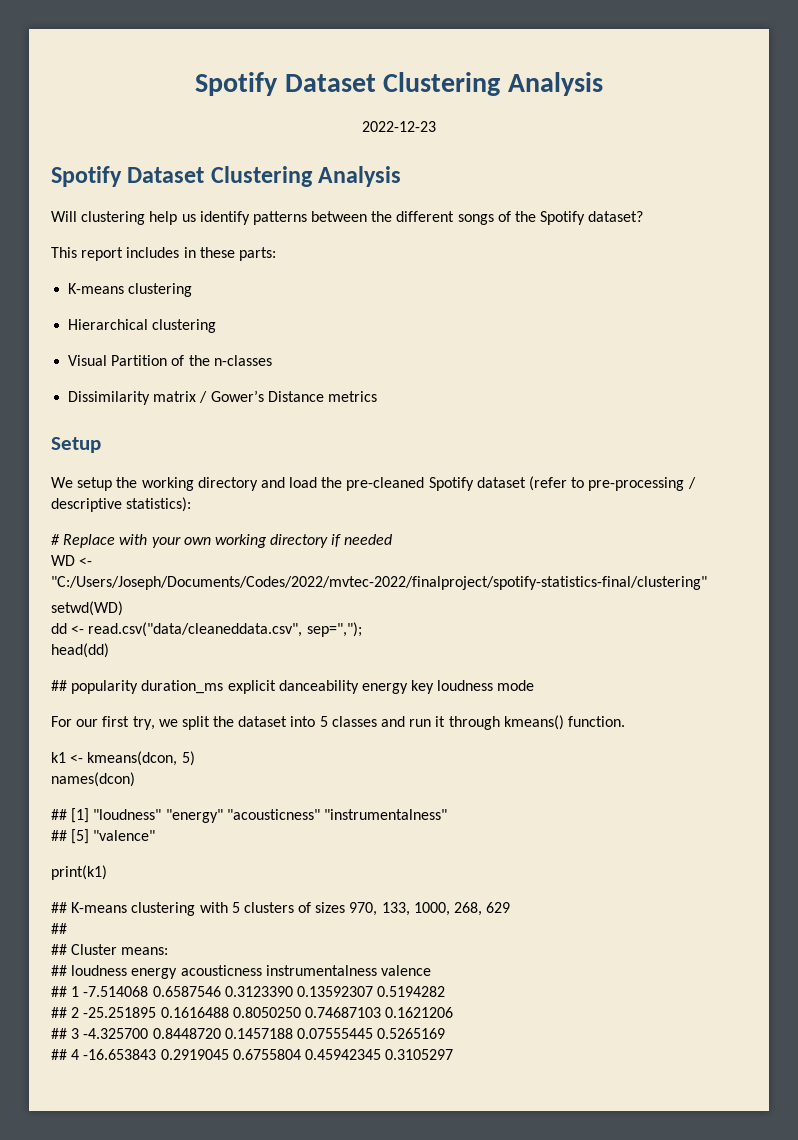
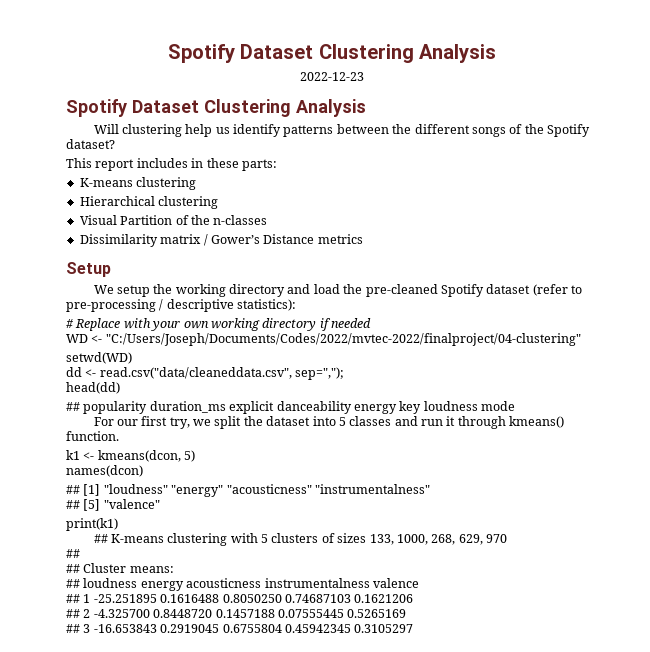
- WD <- "C:/Users/Joseph/Documents/Codes/2022/mvtec-2022/finalproject/spotify-statistics-final/clustering"
+ WD <- "C:/Users/Joseph/Documents/Codes/2022/mvtec-2022/finalproject/04-clustering"
- ## K-means clustering with 5 clusters of sizes 970, 133, 1000, 268, 629
+ ## K-means clustering with 5 clusters of sizes 133, 1000, 268, 629, 970
- ## 1 -7.514068 0.6587546 0.3123390 0.13592307 0.5194282
- ## 2 -25.251895 0.1616488 0.8050250 0.74687103 0.1621206
+ ## 1 -25.251895 0.1616488 0.8050250 0.74687103 0.1621206
- ## 3 -4.325700 0.8448720 0.1457188 0.07555445 0.5265169
+ ## 2 -4.325700 0.8448720 0.1457188 0.07555445 0.5265169
- ## 4 -16.653843 0.2919045 0.6755804 0.45942345 0.3105297
+ ## 3 -16.653843 0.2919045 0.6755804 0.45942345 0.3105297

